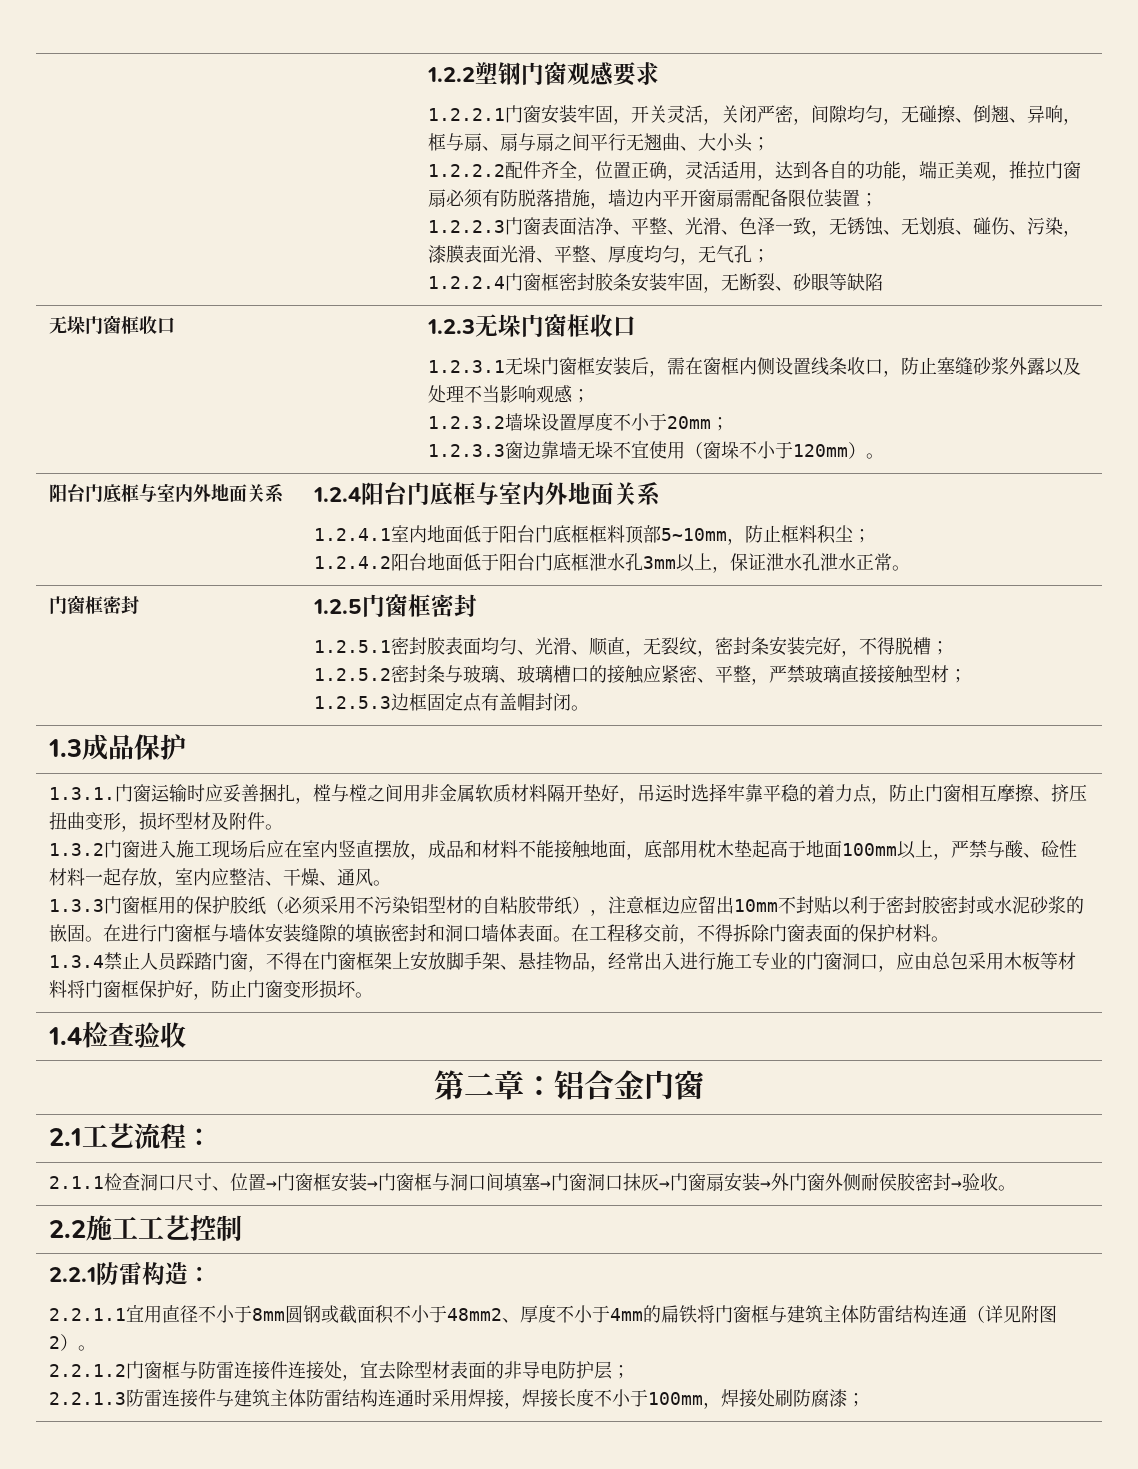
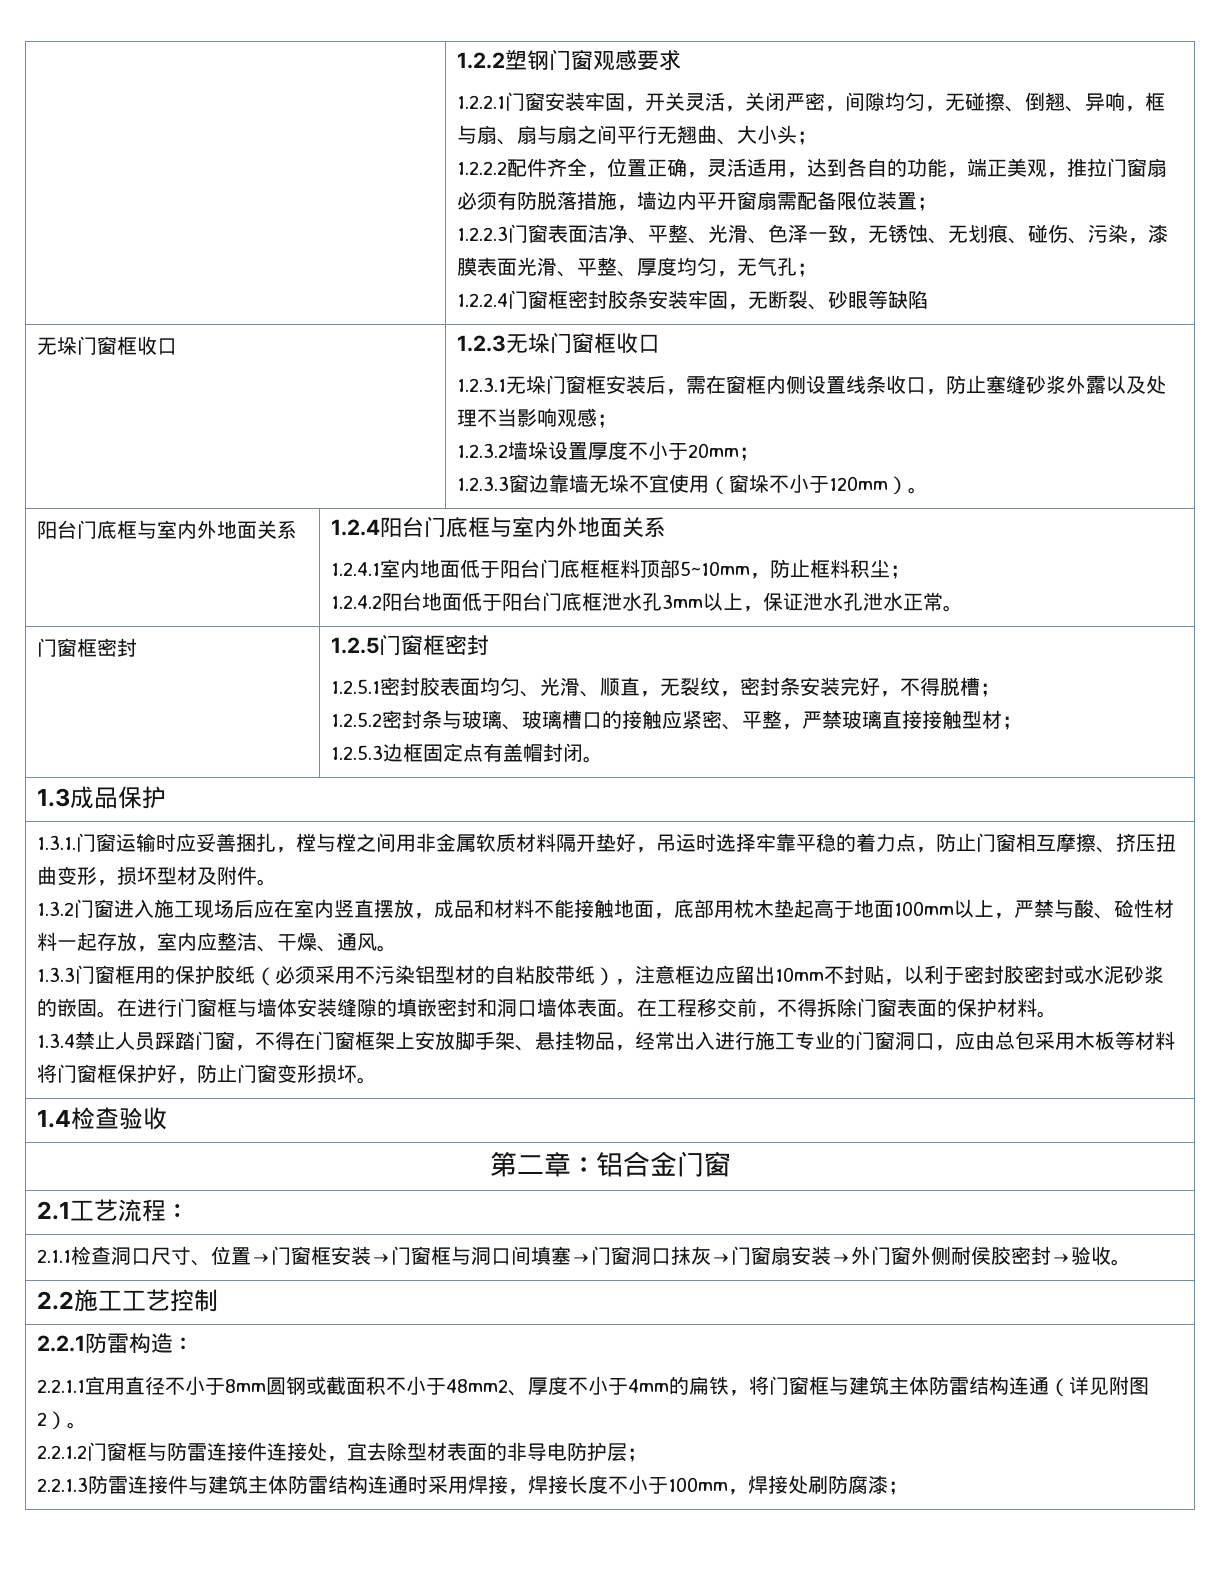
- 1.3.3门窗框用的保护胶纸（必须采用不污染铝型材的自粘胶带纸），注意框边应留出10mm不封贴以利于密封胶密封或水泥砂浆的嵌固。
+ 1.3.3门窗框用的保护胶纸（必须采用不污染铝型材的自粘胶带纸），注意框边应留出10mm不封贴，以利于密封胶密封或水泥砂浆的嵌固。
- 2.2.1.1宜用直径不小于8mm圆钢或截面积不小于48mm2、厚度不小于4mm的扁铁将门窗框与建筑主体防雷结构连通（详见附图2）。
+ 2.2.1.1宜用直径不小于8mm圆钢或截面积不小于48mm2、厚度不小于4mm的扁铁，将门窗框与建筑主体防雷结构连通（详见附图2）。

